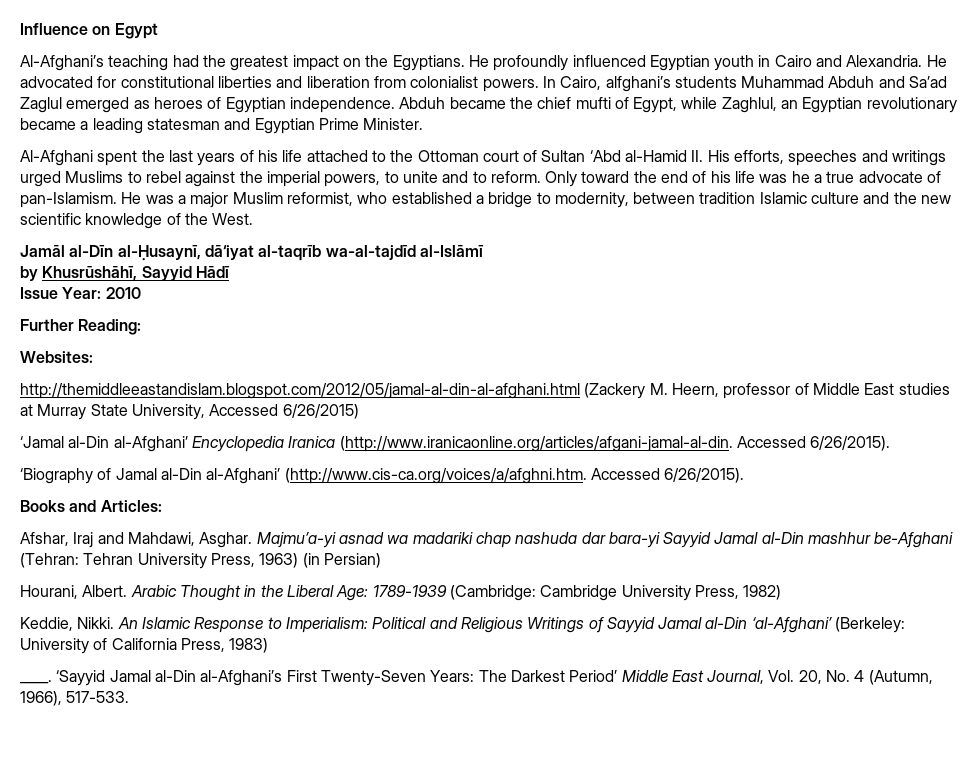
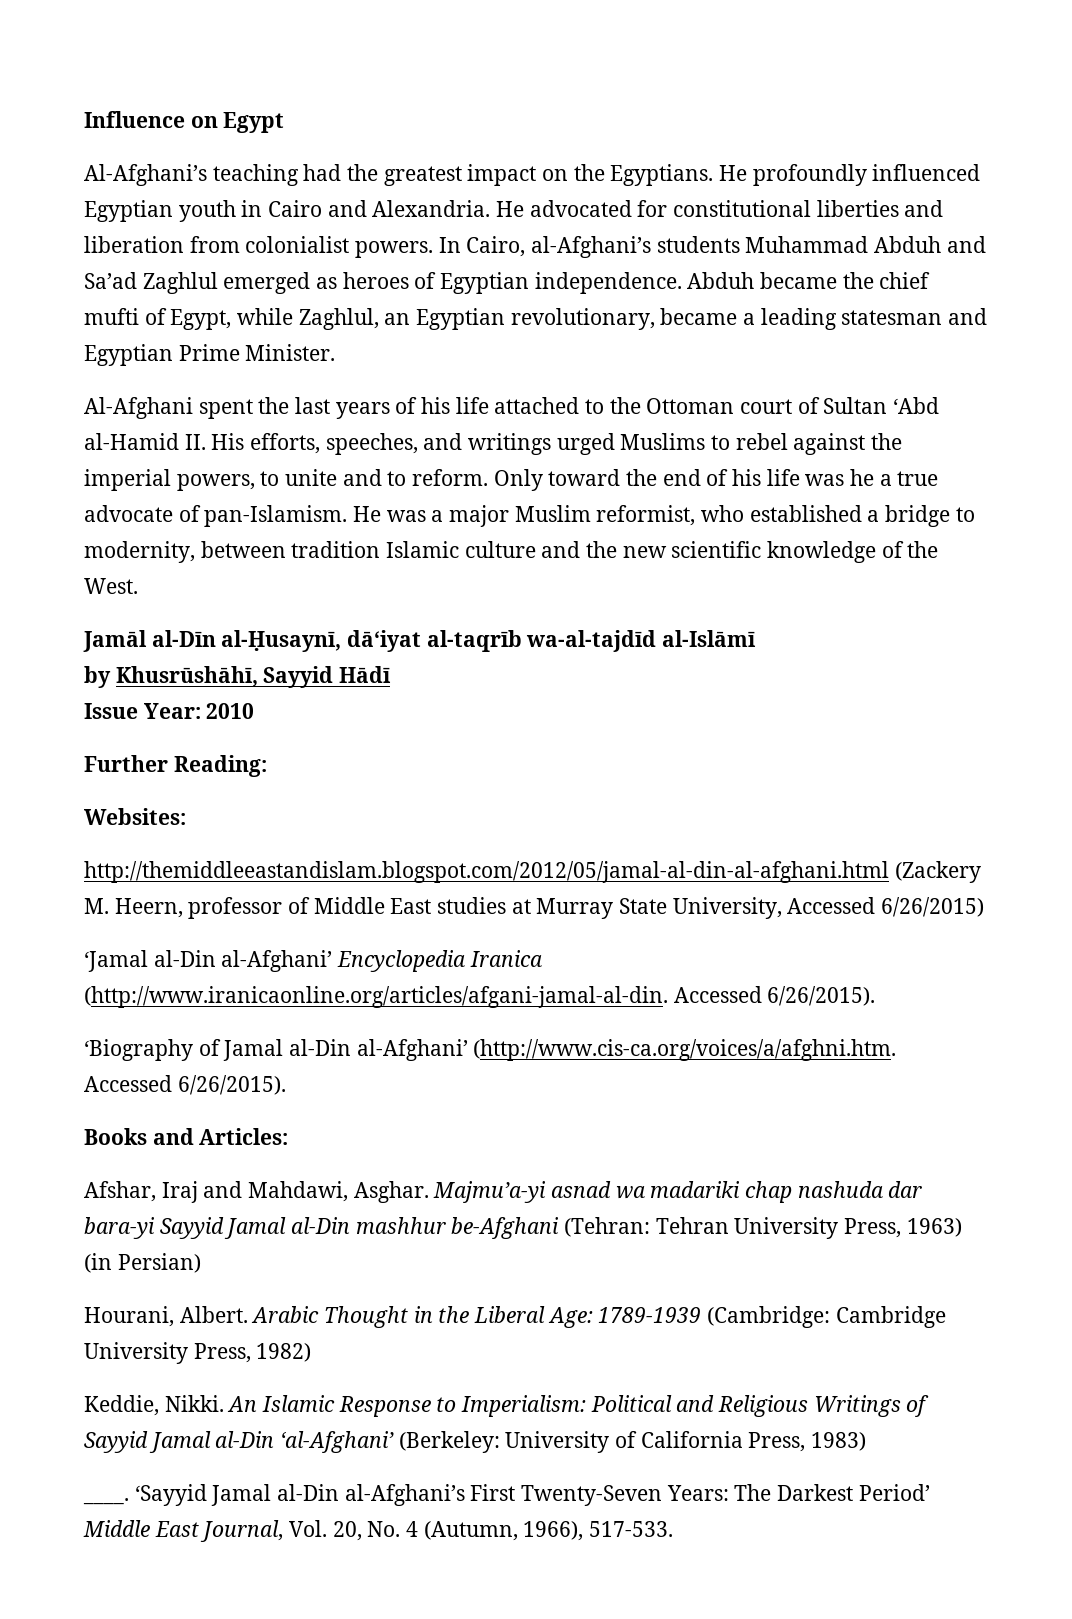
- In Cairo, alfghani’s students Muhammad Abduh and Sa’ad Zaglul emerged as heroes of Egyptian independence.
+ In Cairo, al-Afghani’s students Muhammad Abduh and Sa’ad Zaghlul emerged as heroes of Egyptian independence.
- Abduh became the chief mufti of Egypt, while Zaghlul, an Egyptian revolutionary became a leading statesman and Egyptian Prime Minister.
+ Abduh became the chief mufti of Egypt, while Zaghlul, an Egyptian revolutionary, became a leading statesman and Egyptian Prime Minister.
- Al-Afghani spent the last years of his life attached to the Ottoman court of Sultan ‘Abd al-Hamid II. His efforts, speeches and writings urged Muslims to rebel against the imperial powers, to unite and to reform.
+ Al-Afghani spent the last years of his life attached to the Ottoman court of Sultan ‘Abd al-Hamid II. His efforts, speeches, and writings urged Muslims to rebel against the imperial powers, to unite and to reform.

